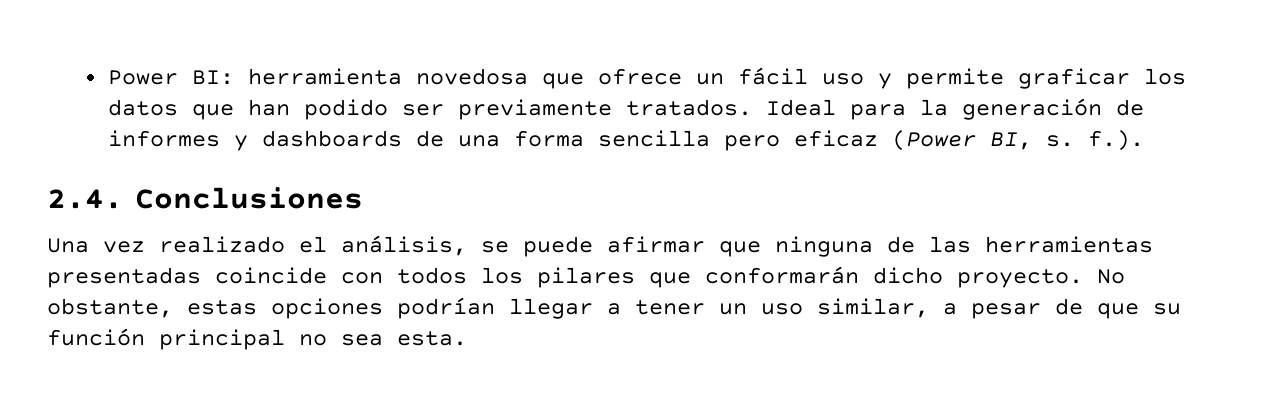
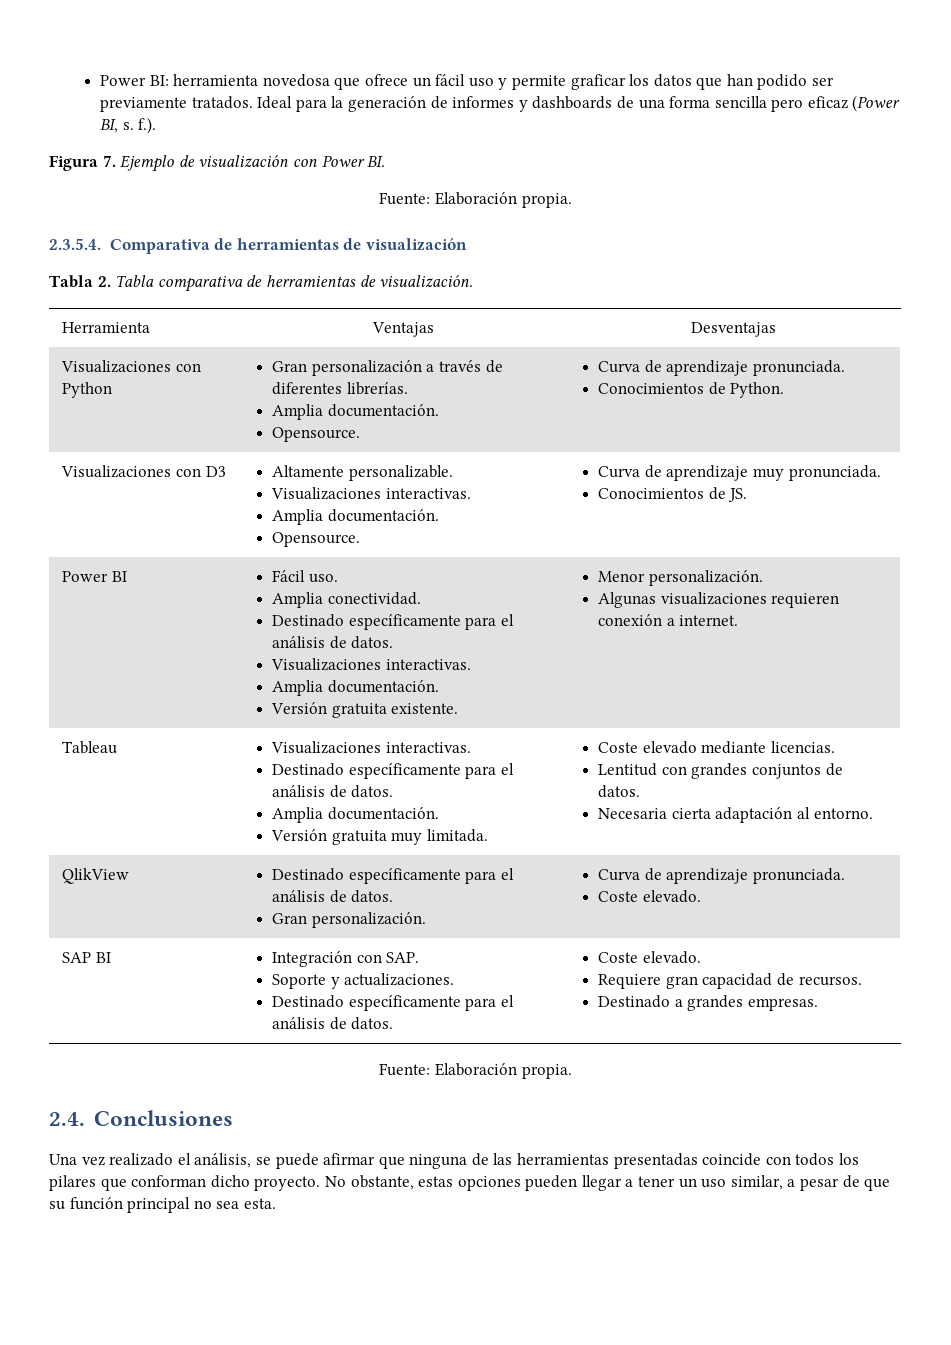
+ Figura 7. Ejemplo de visualización con Power BI.
+ Fuente: Elaboración propia.
+ 2.3.5.4. Comparativa de herramientas de visualización
+ Tabla 2. Tabla comparativa de herramientas de visualización.
+ Herramienta | Ventajas | Desventajas
+ Visualizaciones con Python | Gran personalización a través de diferentes librerías.
+ Amplia documentación.
+ Opensource. | Curva de aprendizaje pronunciada.
+ Conocimientos de Python.
+ Visualizaciones con D3 | Altamente personalizable.
+ Visualizaciones interactivas.
+ Amplia documentación.
+ Opensource. | Curva de aprendizaje muy pronunciada.
+ Conocimientos de JS.
+ Power BI | Fácil uso.
+ Amplia conectividad.
+ Destinado específicamente para el análisis de datos.
+ Visualizaciones interactivas.
+ Amplia documentación.
+ Versión gratuita existente. | Menor personalización.
+ Algunas visualizaciones requieren conexión a internet.
+ Tableau | Visualizaciones interactivas.
+ Destinado específicamente para el análisis de datos.
+ Amplia documentación.
+ Versión gratuita muy limitada. | Coste elevado mediante licencias.
+ Lentitud con grandes conjuntos de datos.
+ Necesaria cierta adaptación al entorno.
+ QlikView | Destinado específicamente para el análisis de datos.
+ Gran personalización. | Curva de aprendizaje pronunciada.
+ Coste elevado.
+ SAP BI | Integración con SAP.
+ Soporte y actualizaciones.
+ Destinado específicamente para el análisis de datos. | Coste elevado.
+ Requiere gran capacidad de recursos.
+ Destinado a grandes empresas.
+ Fuente: Elaboración propia.
- Una vez realizado el análisis, se puede afirmar que ninguna de las herramientas presentadas coincide con todos los pilares que conformarán dicho proyecto.
+ Una vez realizado el análisis, se puede afirmar que ninguna de las herramientas presentadas coincide con todos los pilares que conforman dicho proyecto.
- No obstante, estas opciones podrían llegar a tener un uso similar, a pesar de que su función principal no sea esta.
+ No obstante, estas opciones pueden llegar a tener un uso similar, a pesar de que su función principal no sea esta.

